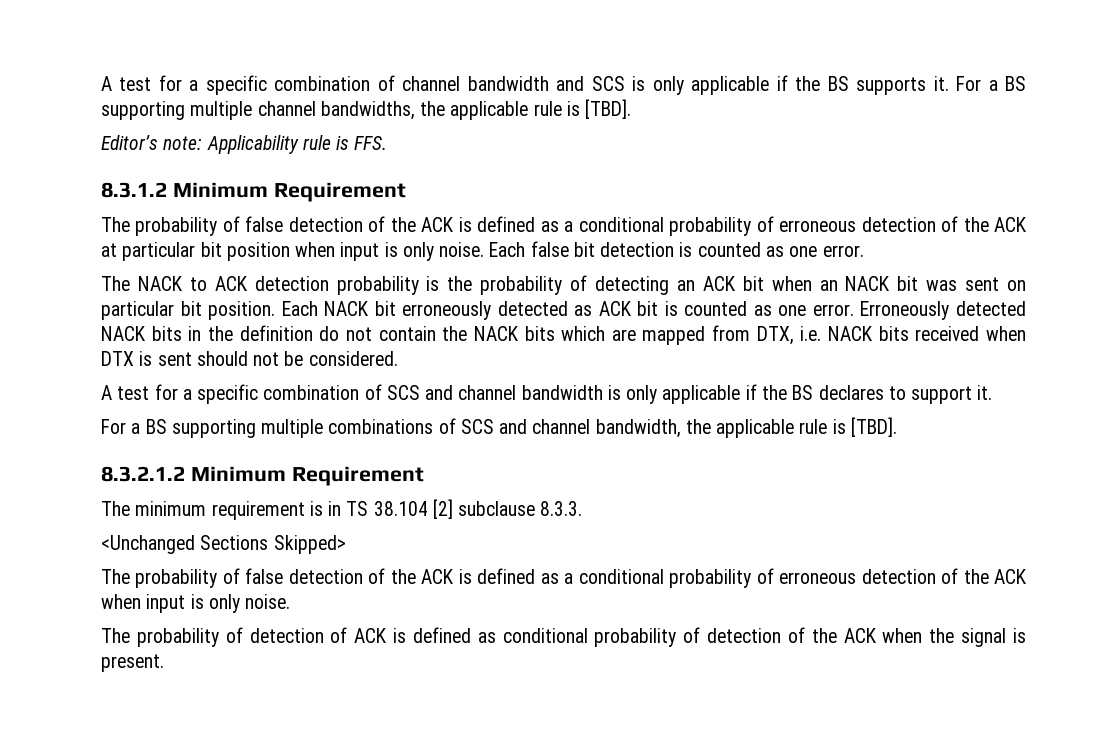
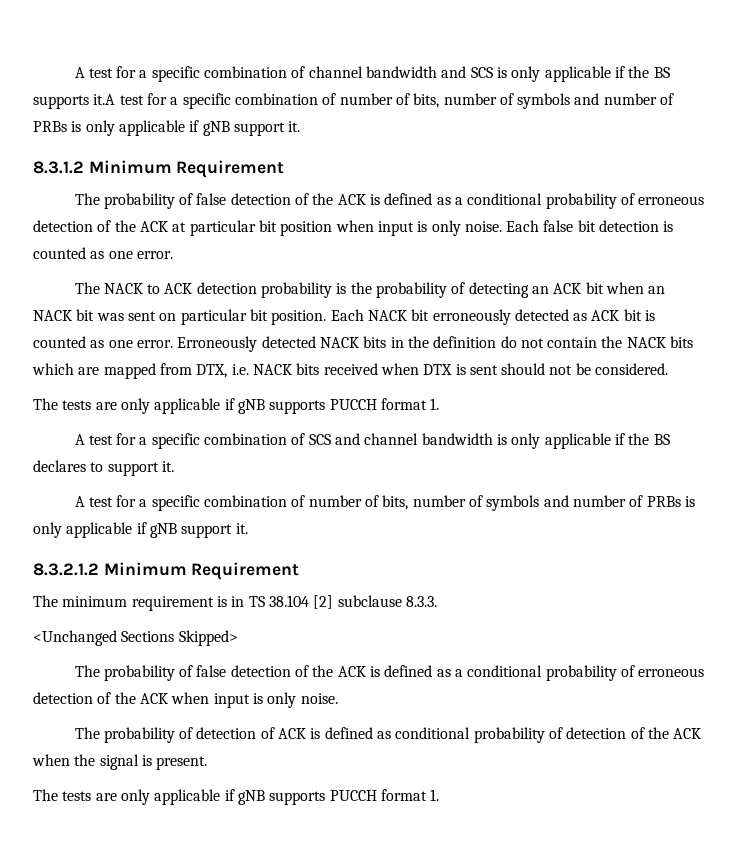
- A test for a specific combination of channel bandwidth and SCS is only applicable if the BS supports it. For a BS supporting multiple channel bandwidths, the applicable rule is [TBD].
- Editor’s note: Applicability rule is FFS.
+ A test for a specific combination of channel bandwidth and SCS is only applicable if the BS supports it.A test for a specific combination of number of bits, number of symbols and number of PRBs is only applicable if gNB support it.
  Erroneously detected NACK bits in the definition do not contain the NACK bits which are mapped from DTX, i.e. NACK bits received when DTX is sent should not be considered.
+ The tests are only applicable if gNB supports PUCCH format 1.
- For a BS supporting multiple combinations of SCS and channel bandwidth, the applicable rule is [TBD].
+ A test for a specific combination of number of bits, number of symbols and number of PRBs is only applicable if gNB support it.
  The probability of detection of ACK is defined as conditional probability of detection of the ACK when the signal is present.
+ The tests are only applicable if gNB supports PUCCH format 1.

